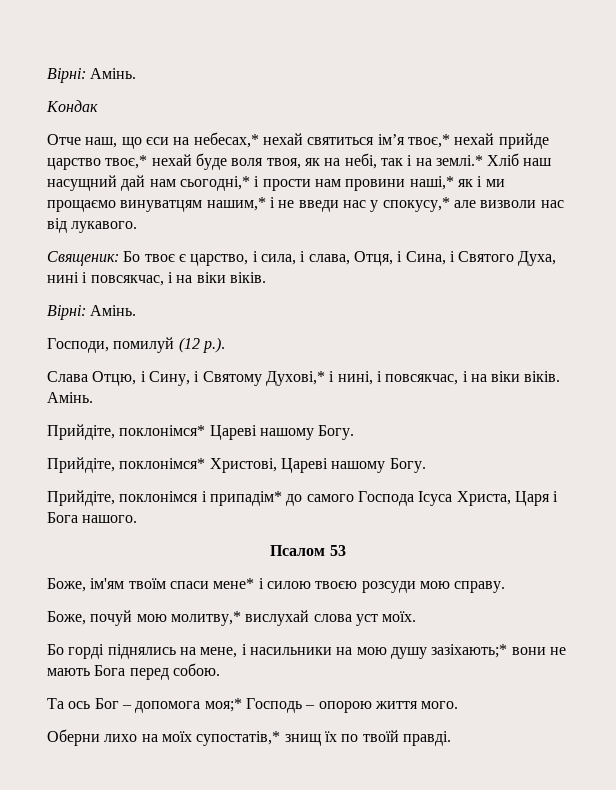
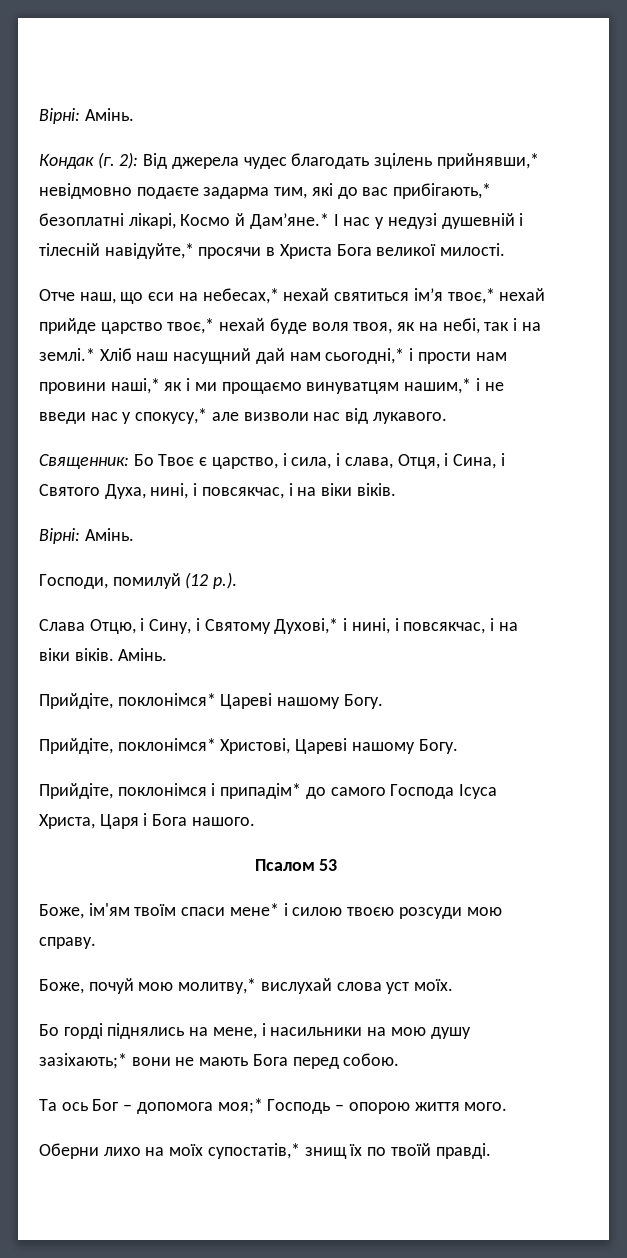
- Кондак
+ Кондак (г. 2): Від джерела чудес благодать зцілень прийнявши,* невідмовно подаєте задарма тим, які до вас прибігають,* безоплатні лікарі, Космо й Дам’яне.* І нас у недузі душевній і тілесній навідуйте,* просячи в Христа Бога великої милості.
- Священик: Бо твоє є царство, і сила, і слава, Отця, і Сина, і Святого Духа, нині і повсякчас, і на віки віків.
+ Священник: Бо Твоє є царство, і сила, і слава, Отця, і Сина, і Святого Духа, нині, і повсякчас, і на віки віків.

